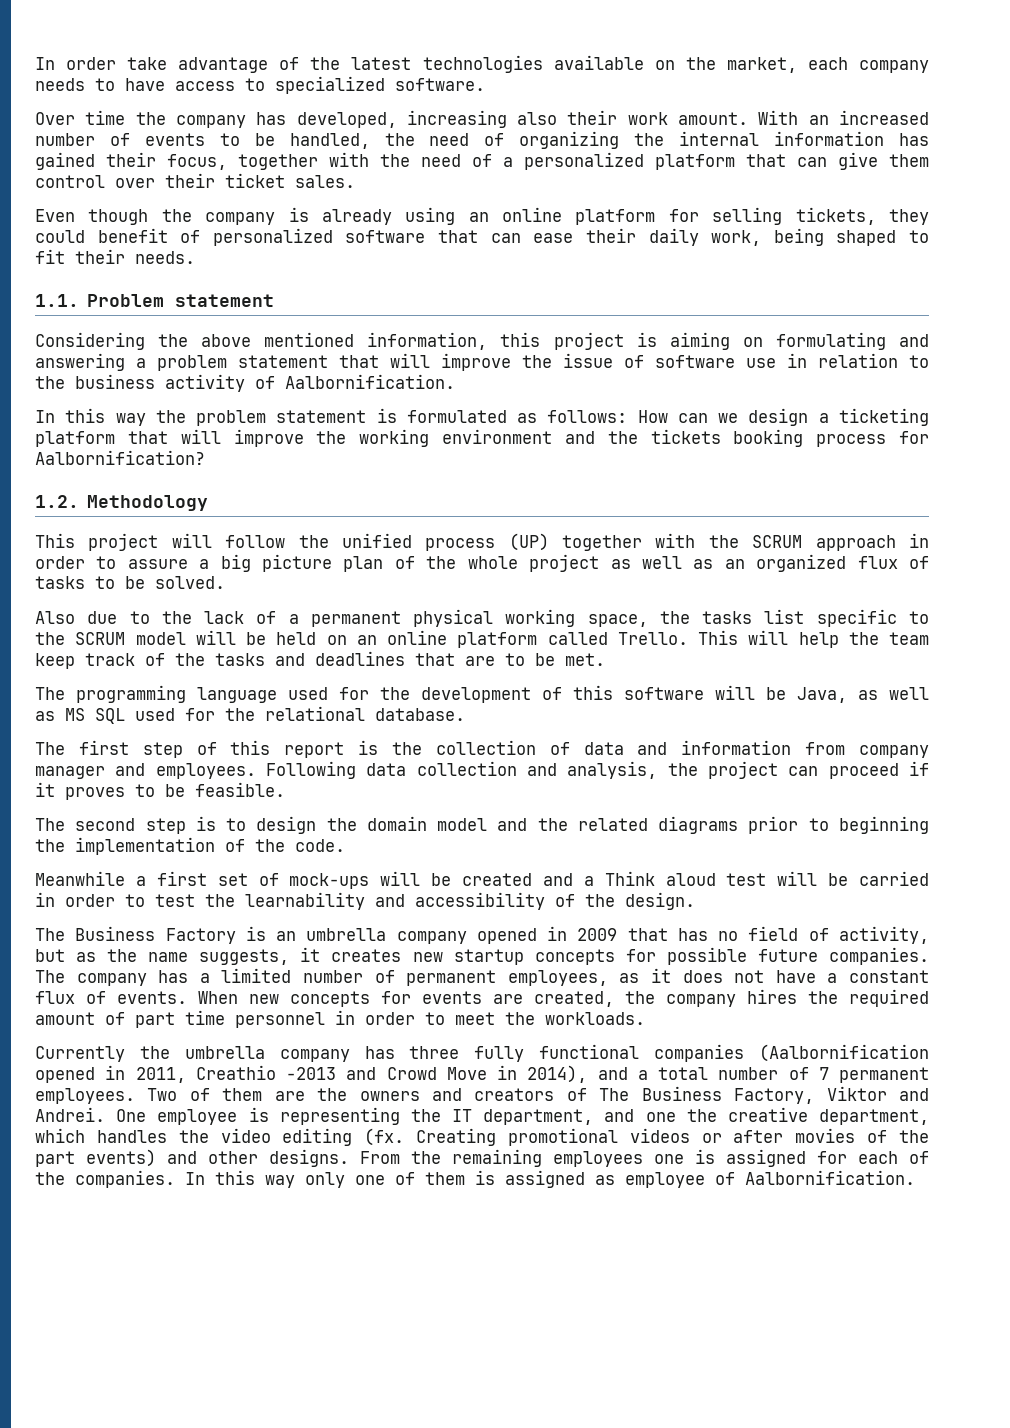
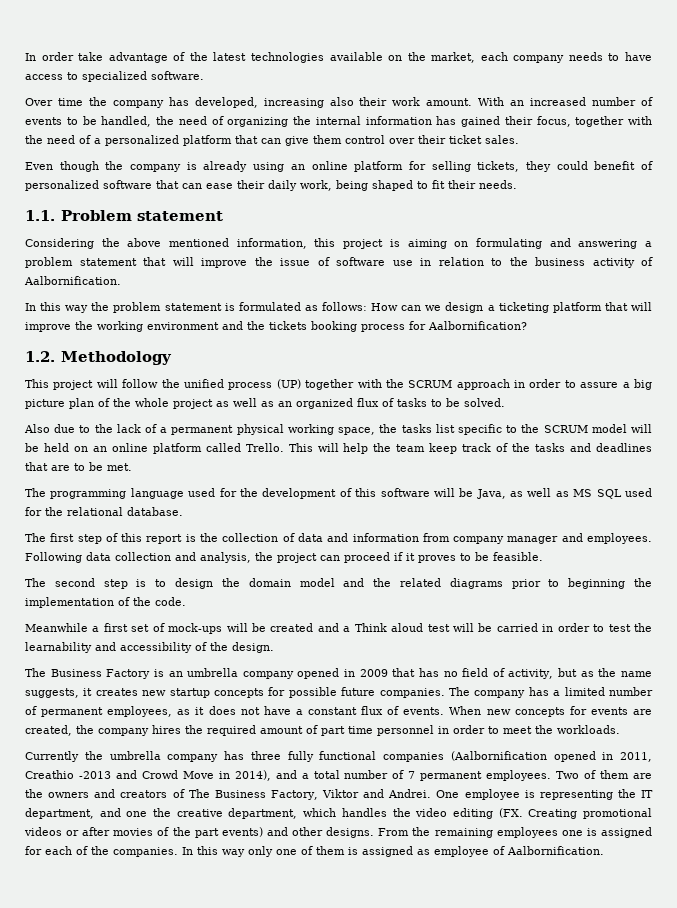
- One employee is representing the IT department, and one the creative department, which handles the video editing (fx. Creating promotional videos or after movies of the part events) and other designs.
+ One employee is representing the IT department, and one the creative department, which handles the video editing (FX. Creating promotional videos or after movies of the part events) and other designs.

